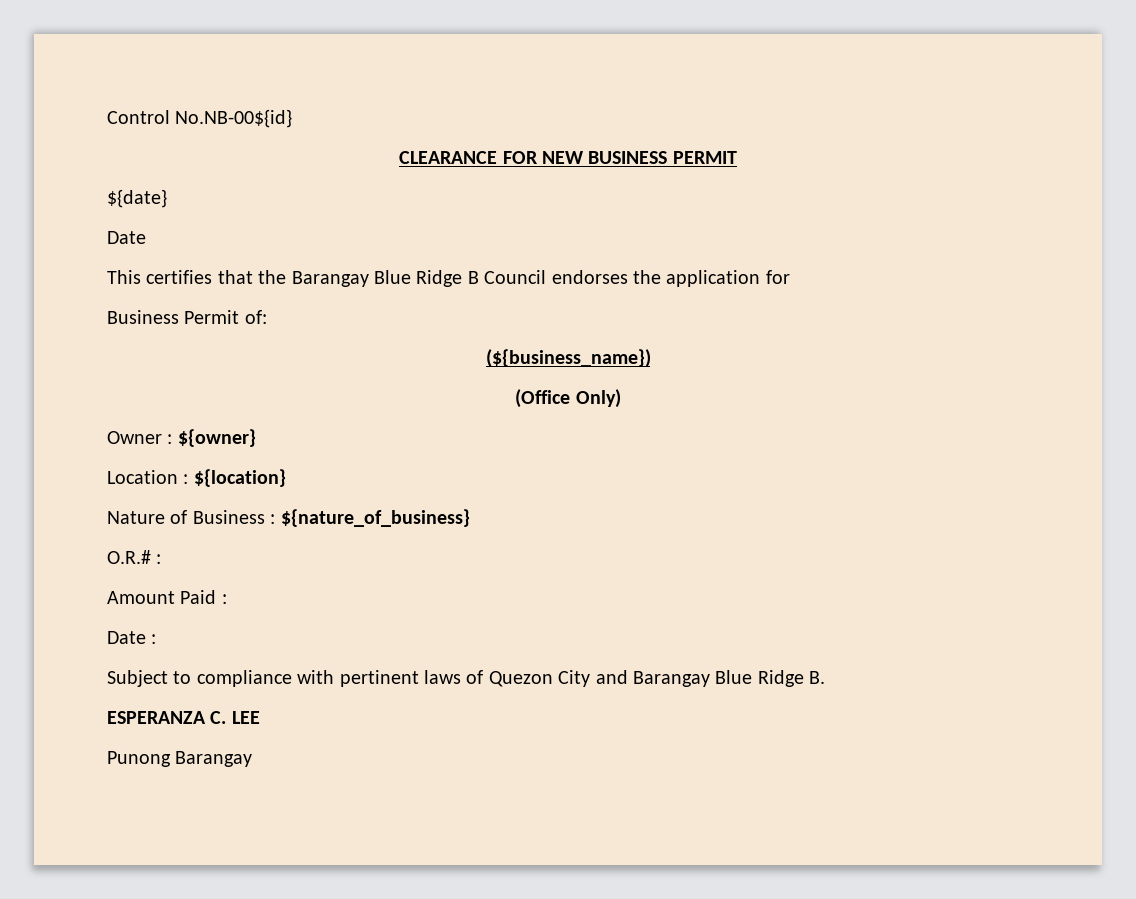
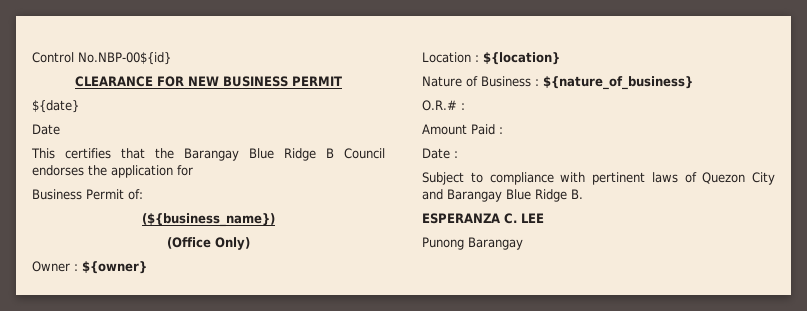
- Control No.NB-00${id}
+ Control No.NBP-00${id}

